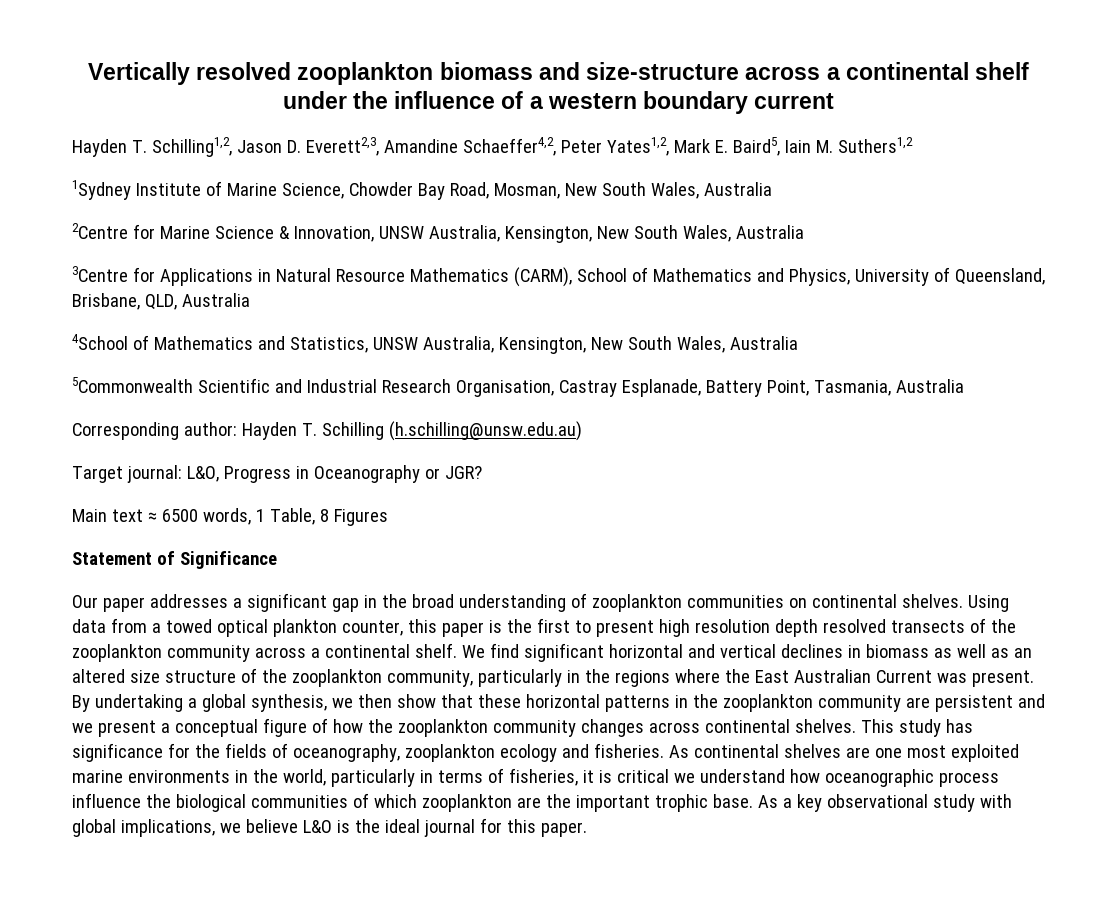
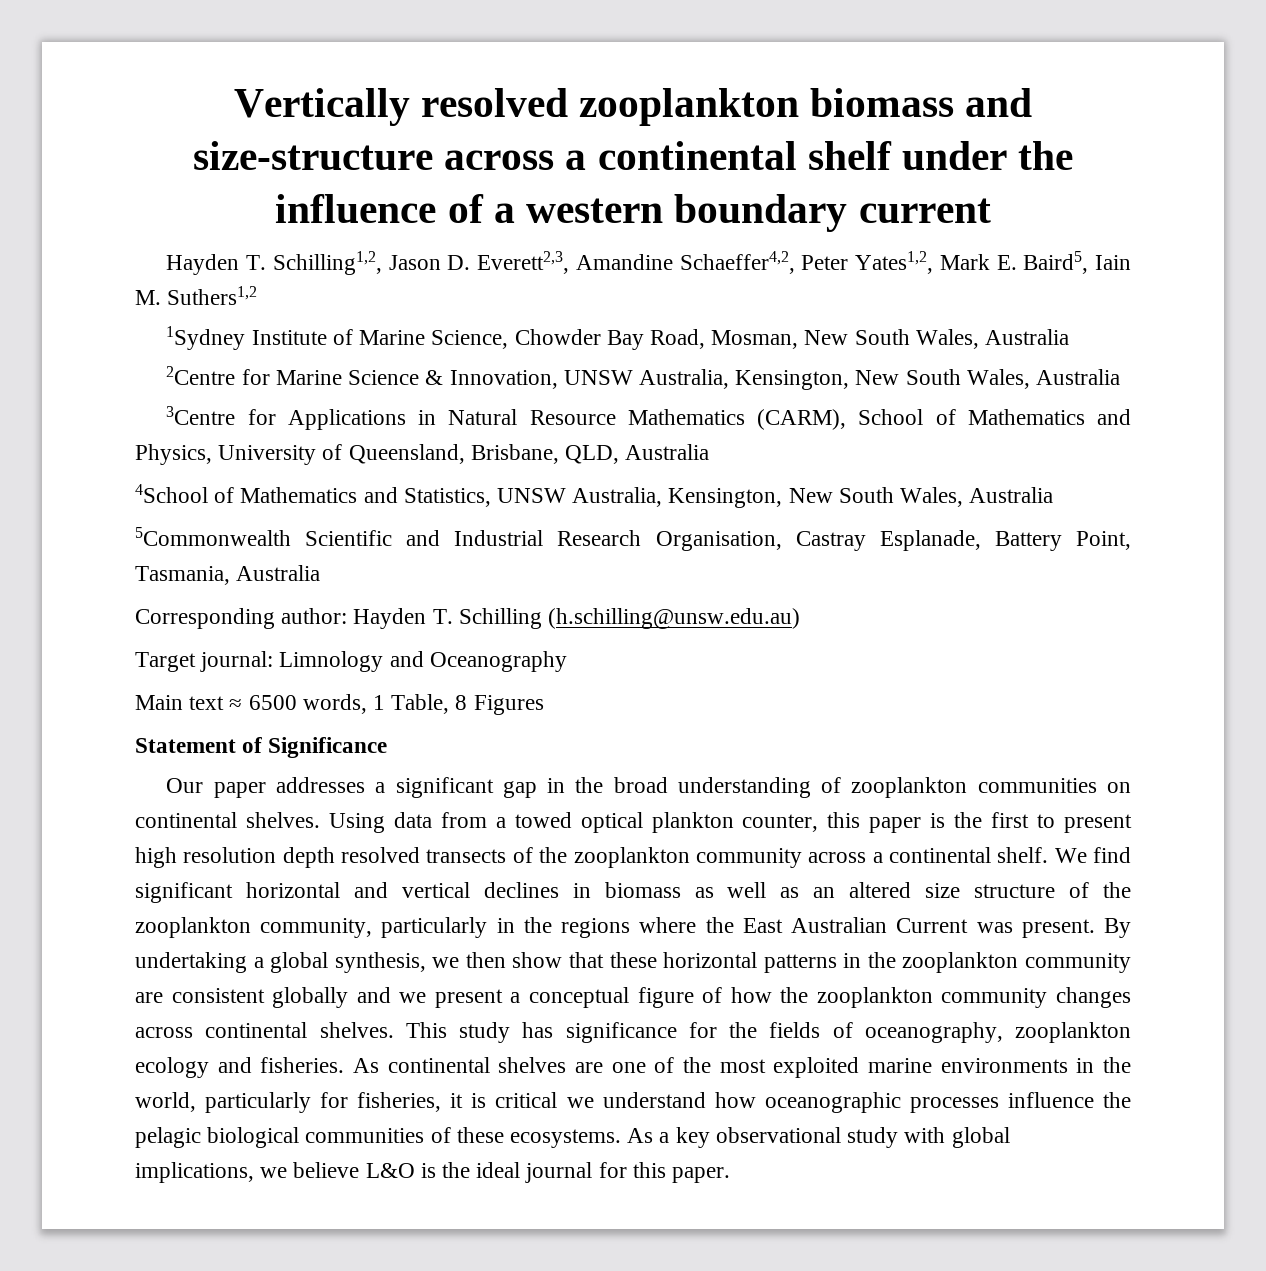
- Target journal: L&O, Progress in Oceanography or JGR?
+ Target journal: Limnology and Oceanography
- By undertaking a global synthesis, we then show that these horizontal patterns in the zooplankton community are persistent and we present a conceptual figure of how the zooplankton community changes across continental shelves.
+ By undertaking a global synthesis, we then show that these horizontal patterns in the zooplankton community are consistent globally and we present a conceptual figure of how the zooplankton community changes across continental shelves.
- As continental shelves are one most exploited marine environments in the world, particularly in terms of fisheries, it is critical we understand how oceanographic process influence the biological communities of which zooplankton are the important trophic base.
+ As continental shelves are one of the most exploited marine environments in the world, particularly for fisheries, it is critical we understand how oceanographic processes influence the pelagic biological communities of these ecosystems.

